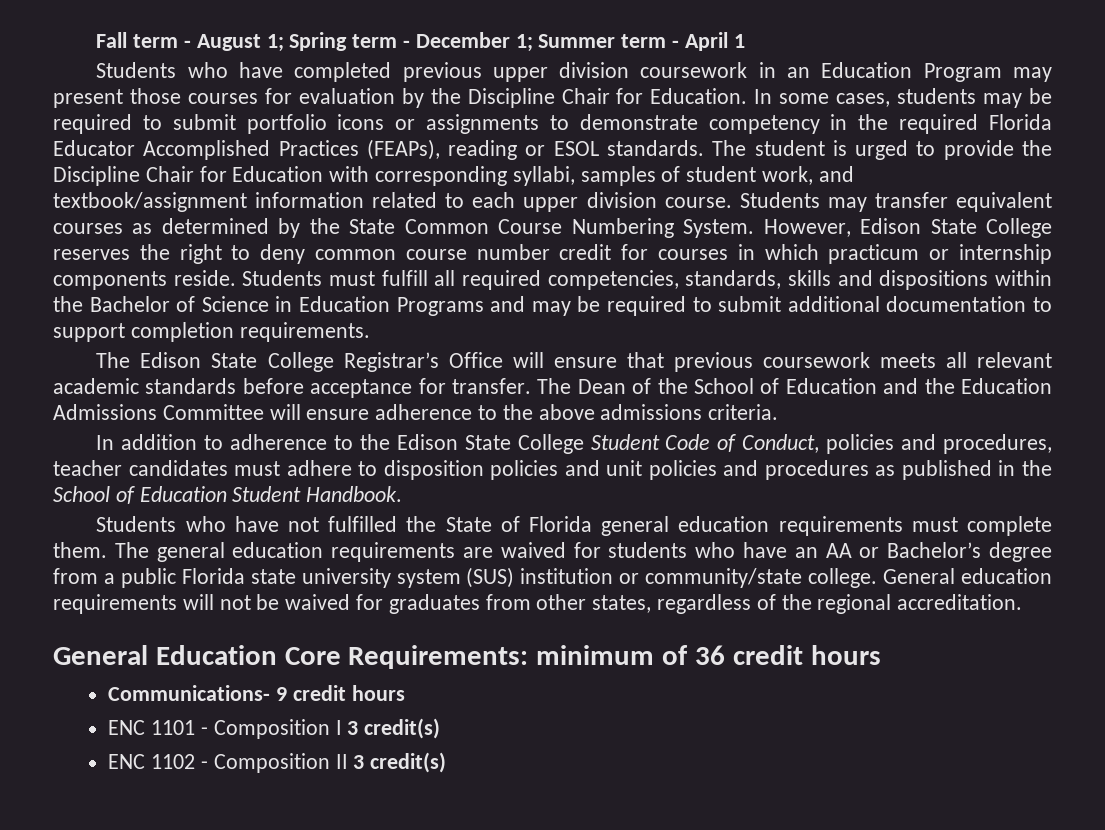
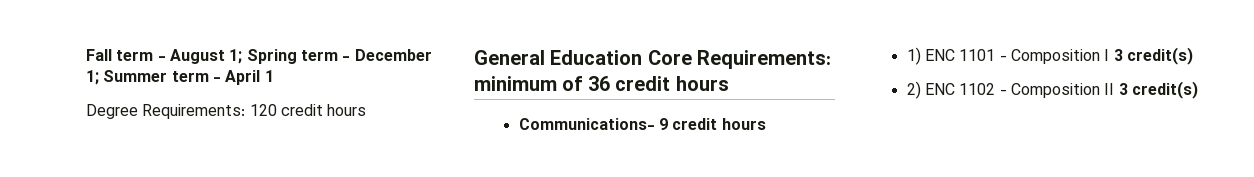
- Students who have completed previous upper division coursework in an Education Program may present those courses for evaluation by the Discipline Chair for Education. In some cases, students may be required to submit portfolio icons or assignments to demonstrate competency in the required Florida Educator Accomplished Practices (FEAPs), reading or ESOL standards. The student is urged to provide the Discipline Chair for Education with corresponding syllabi, samples of student work, and textbook/assignment information related to each upper division course. Students may transfer equivalent courses as determined by the State Common Course Numbering System. However, Edison State College reserves the right to deny common course number credit for courses in which practicum or internship components reside. Students must fulfill all required competencies, standards, skills and dispositions within the Bachelor of Science in Education Programs and may be required to submit additional documentation to support completion requirements.
- The Edison State College Registrar’s Office will ensure that previous coursework meets all relevant academic standards before acceptance for transfer. The Dean of the School of Education and the Education Admissions Committee will ensure adherence to the above admissions criteria.
- In addition to adherence to the Edison State College Student Code of Conduct, policies and procedures, teacher candidates must adhere to disposition policies and unit policies and procedures as published in the School of Education Student Handbook.
- Students who have not fulfilled the State of Florida general education requirements must complete them. The general education requirements are waived for students who have an AA or Bachelor’s degree from a public Florida state university system (SUS) institution or community/state college. General education requirements will not be waived for graduates from other states, regardless of the regional accreditation.
+ Degree Requirements: 120 credit hours
- ENC 1101 - Composition I 3 credit(s)
+ 1) ENC 1101 - Composition I 3 credit(s)
- ENC 1102 - Composition II 3 credit(s)
+ 2) ENC 1102 - Composition II 3 credit(s)

